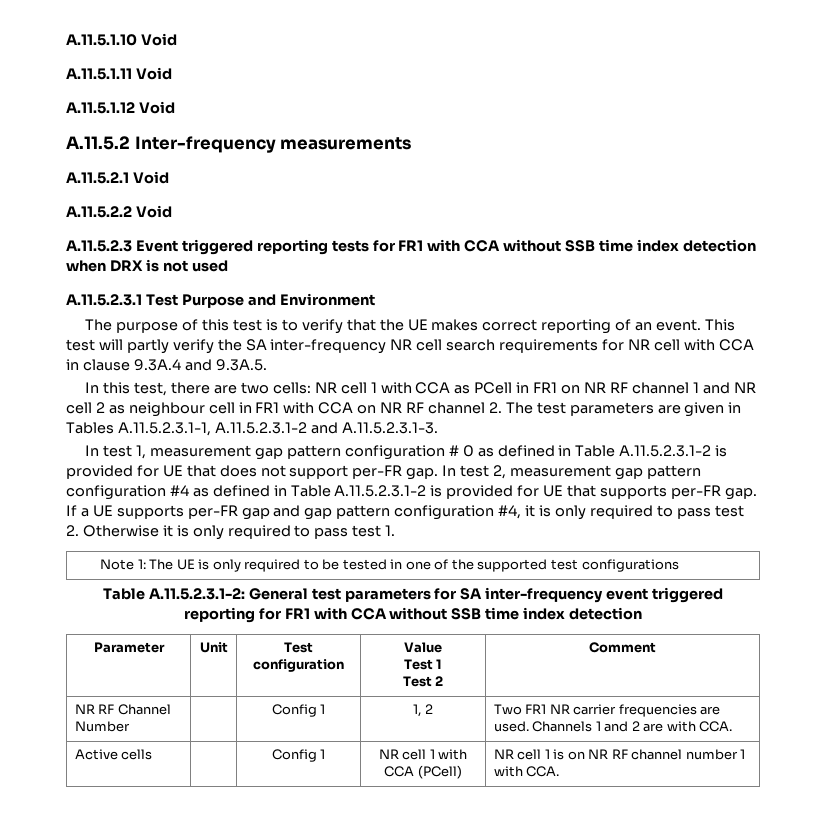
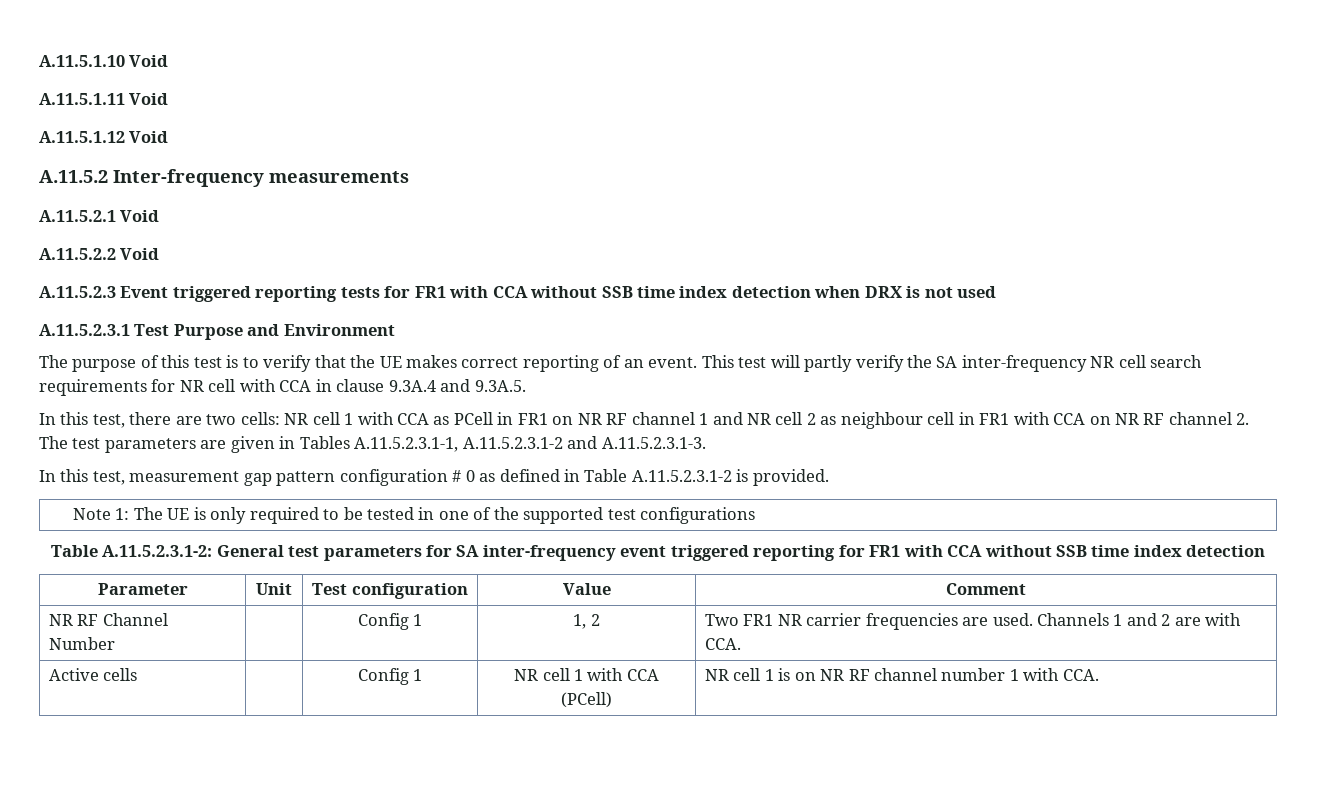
- In test 1, measurement gap pattern configuration # 0 as defined in Table A.11.5.2.3.1-2 is provided for UE that does not support per-FR gap. In test 2, measurement gap pattern configuration #4 as defined in Table A.11.5.2.3.1-2 is provided for UE that supports per-FR gap. If a UE supports per-FR gap and gap pattern configuration #4, it is only required to pass test 2. Otherwise it is only required to pass test 1.
+ In this test, measurement gap pattern configuration # 0 as defined in Table A.11.5.2.3.1-2 is provided.
- Parameter | Unit | Test configuration | Value
- Test 1
- Test 2 | Comment
+ Parameter | Unit | Test configuration | Value | Comment

